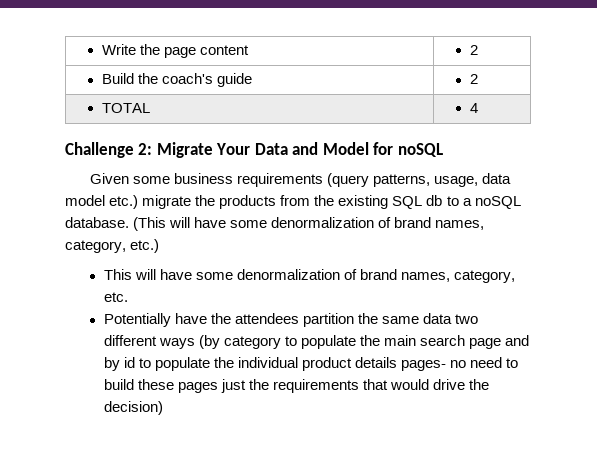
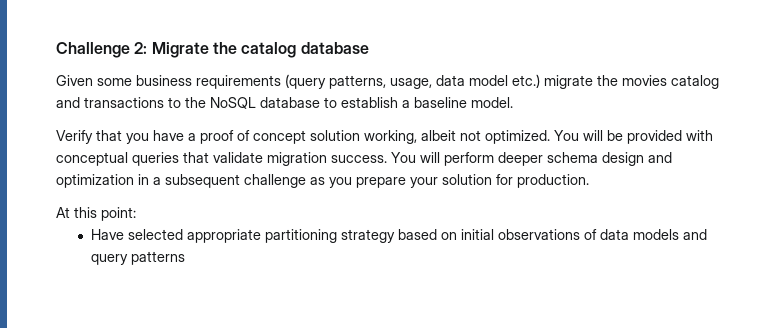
- Write the page content | 2
- Build the coach's guide | 2
- TOTAL | 4
- Challenge 2: Migrate Your Data and Model for noSQL
+ Challenge 2: Migrate the catalog database
- Given some business requirements (query patterns, usage, data model etc.) migrate the products from the existing SQL db to a noSQL database. (This will have some denormalization of brand names, category, etc.)
- This will have some denormalization of brand names, category, etc.
- Potentially have the attendees partition the same data two different ways (by category to populate the main search page and by id to populate the individual product details pages- no need to build these pages just the requirements that would drive the decision)
+ Given some business requirements (query patterns, usage, data model etc.) migrate the movies catalog and transactions to the NoSQL database to establish a baseline model.
+ Verify that you have a proof of concept solution working, albeit not optimized. You will be provided with conceptual queries that validate migration success. You will perform deeper schema design and optimization in a subsequent challenge as you prepare your solution for production.
+ At this point:
+ Have selected appropriate partitioning strategy based on initial observations of data models and query patterns

